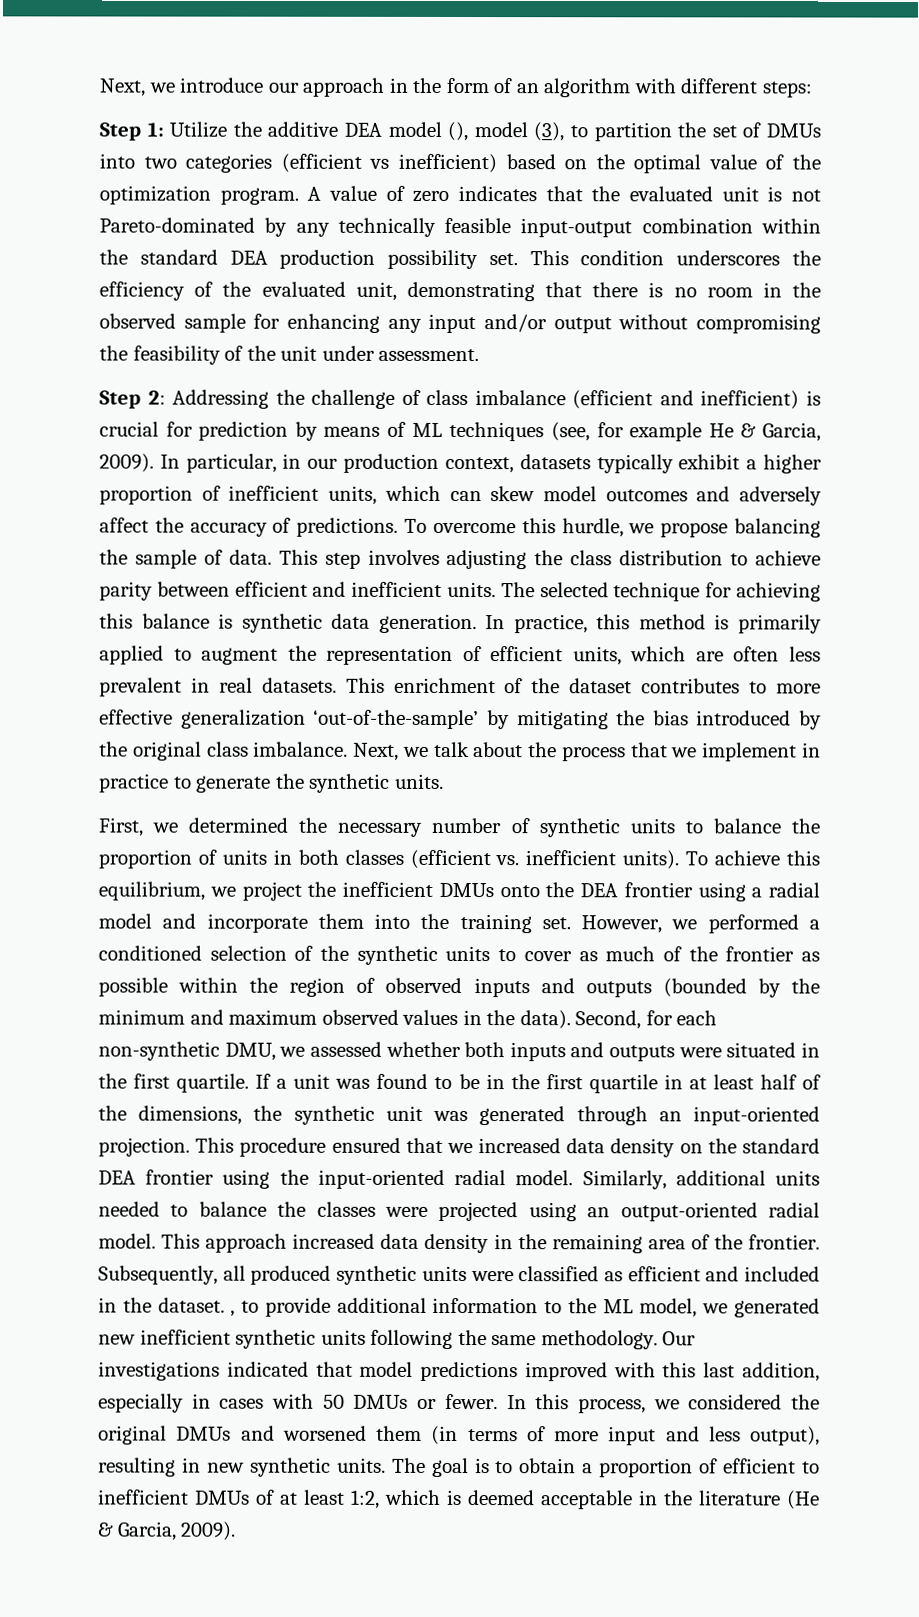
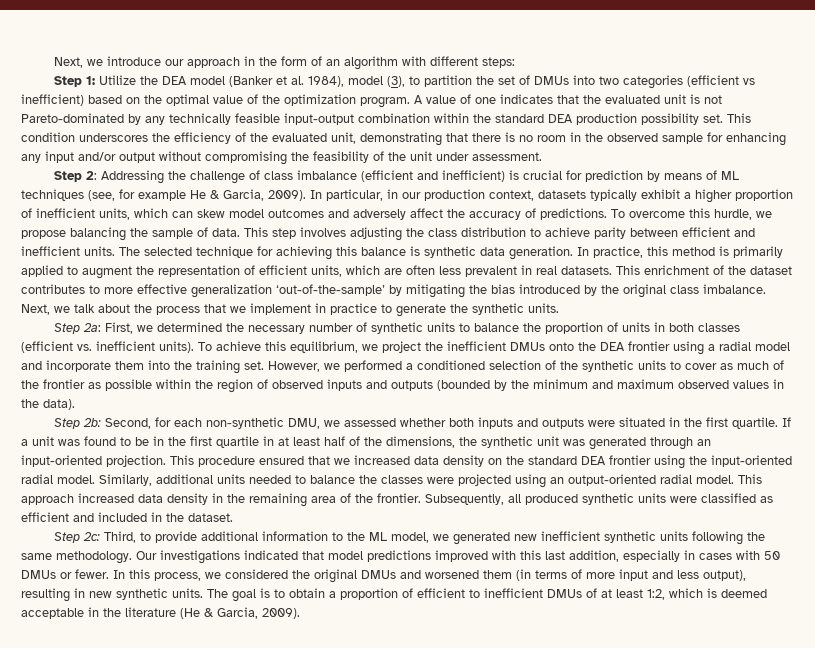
- Step 1: Utilize the additive DEA model (), model (3), to partition the set of DMUs into two categories (efficient vs inefficient) based on the optimal value of the optimization program.
+ Step 1: Utilize the DEA model (Banker et al. 1984), model (3), to partition the set of DMUs into two categories (efficient vs inefficient) based on the optimal value of the optimization program.
- A value of zero indicates that the evaluated unit is not Pareto-dominated by any technically feasible input-output combination within the standard DEA production possibility set.
+ A value of one indicates that the evaluated unit is not Pareto-dominated by any technically feasible input-output combination within the standard DEA production possibility set.
- First, we determined the necessary number of synthetic units to balance the proportion of units in both classes (efficient vs. inefficient units).
+ Step 2a: First, we determined the necessary number of synthetic units to balance the proportion of units in both classes (efficient vs. inefficient units).
- However, we performed a conditioned selection of the synthetic units to cover as much of the frontier as possible within the region of observed inputs and outputs (bounded by the minimum and maximum observed values in the data). Second, for each non-synthetic DMU, we assessed whether both inputs and outputs were situated in the first quartile.
+ However, we performed a conditioned selection of the synthetic units to cover as much of the frontier as possible within the region of observed inputs and outputs (bounded by the minimum and maximum observed values in the data).
+ Step 2b: Second, for each non-synthetic DMU, we assessed whether both inputs and outputs were situated in the first quartile.
- Subsequently, all produced synthetic units were classified as efficient and included in the dataset. , to provide additional information to the ML model, we generated new inefficient synthetic units following the same methodology.
+ Subsequently, all produced synthetic units were classified as efficient and included in the dataset.
+ Step 2c: Third, to provide additional information to the ML model, we generated new inefficient synthetic units following the same methodology.

